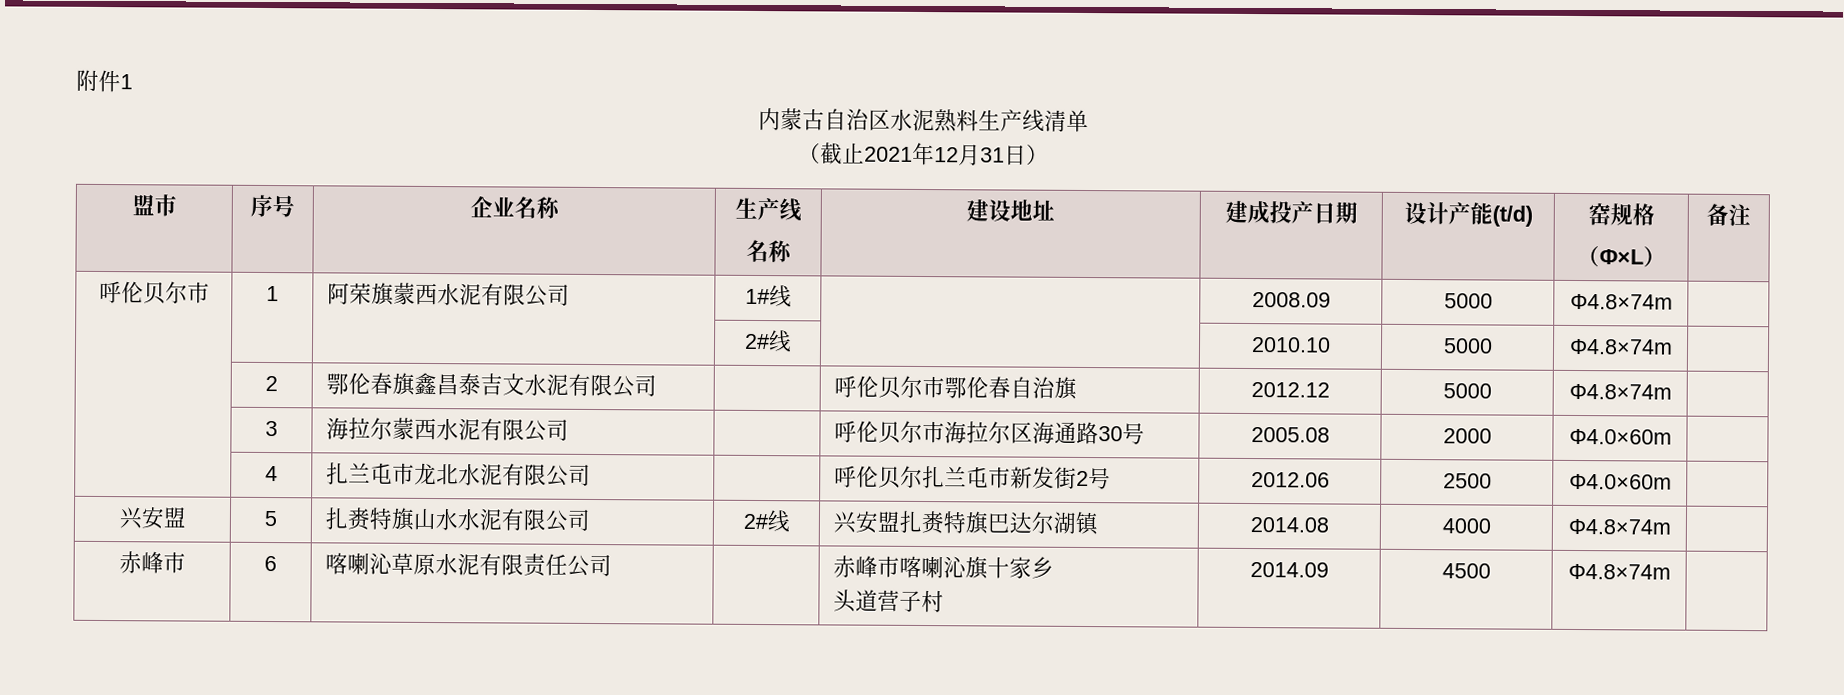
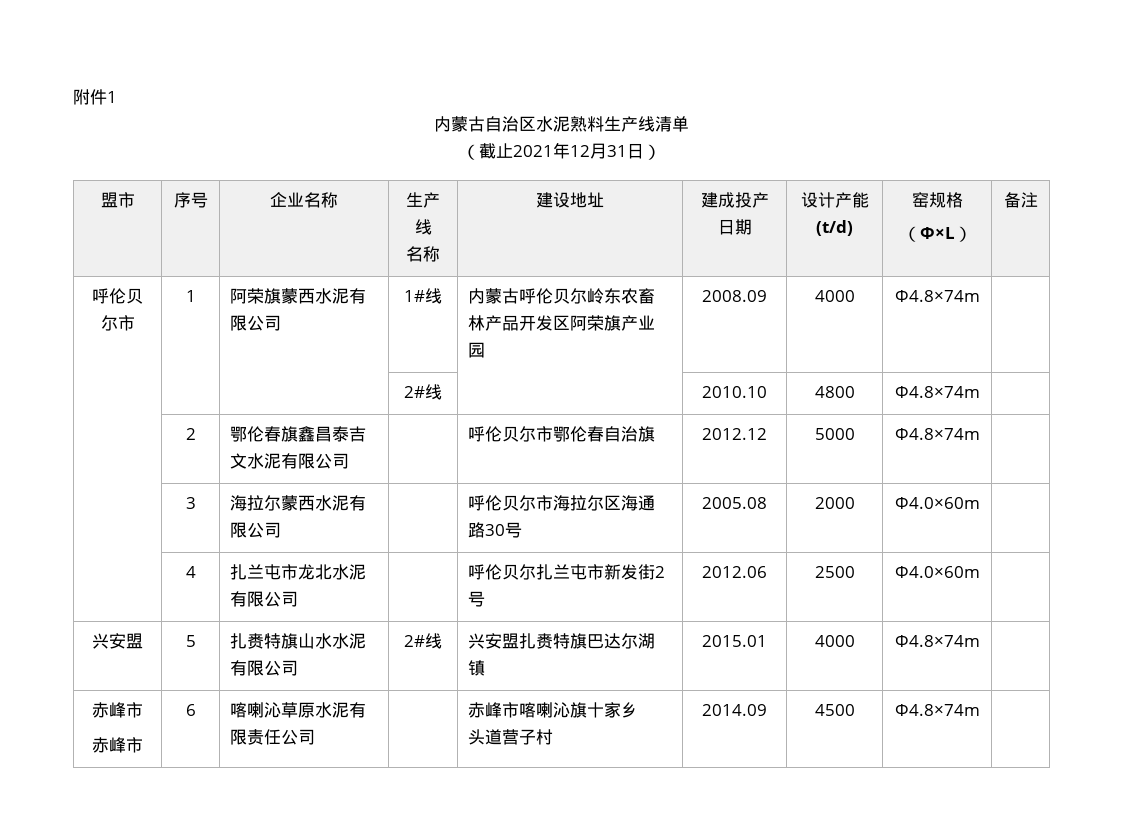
- 呼伦贝尔市 | 1 | 阿荣旗蒙西水泥有限公司 | 1#线 | | 2008.09 | 5000 | Φ4.8×74m |
+ 呼伦贝尔市 | 1 | 阿荣旗蒙西水泥有限公司 | 1#线 | 内蒙古呼伦贝尔岭东农畜林产品开发区阿荣旗产业园 | 2008.09 | 4000 | Φ4.8×74m |
- | | | 2#线 | | 2010.10 | 5000 | Φ4.8×74m |
+ | | | 2#线 | | 2010.10 | 4800 | Φ4.8×74m |
- 兴安盟 | 5 | 扎赉特旗山水水泥有限公司 | 2#线 | 兴安盟扎赉特旗巴达尔湖镇 | 2014.08 | 4000 | Φ4.8×74m |
+ 兴安盟 | 5 | 扎赉特旗山水水泥有限公司 | 2#线 | 兴安盟扎赉特旗巴达尔湖镇 | 2015.01 | 4000 | Φ4.8×74m |
+ 赤峰市

